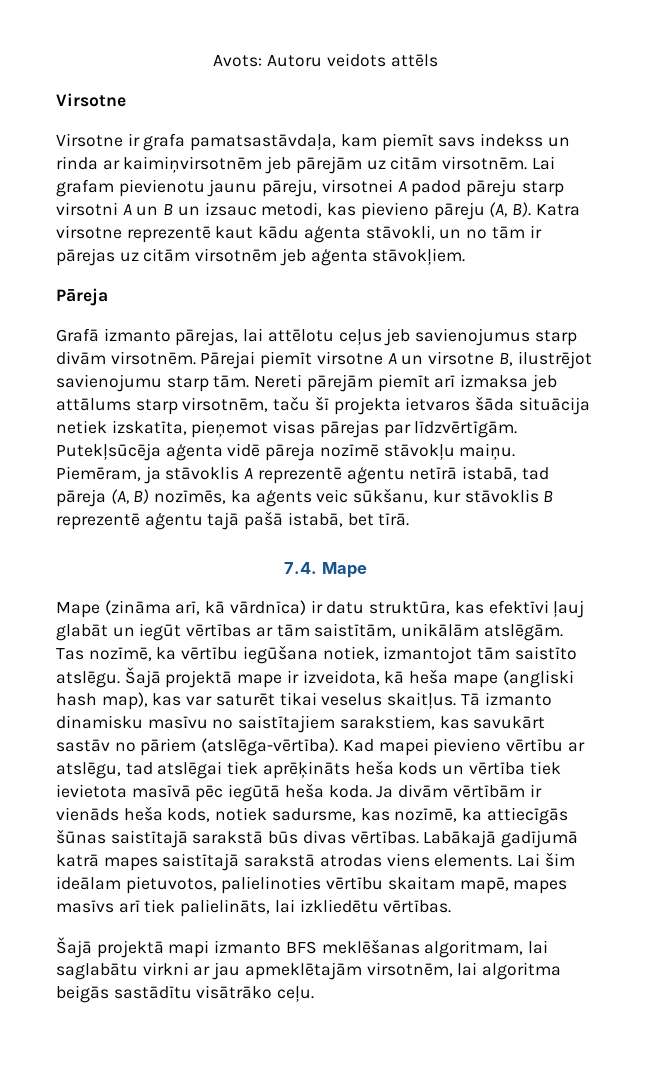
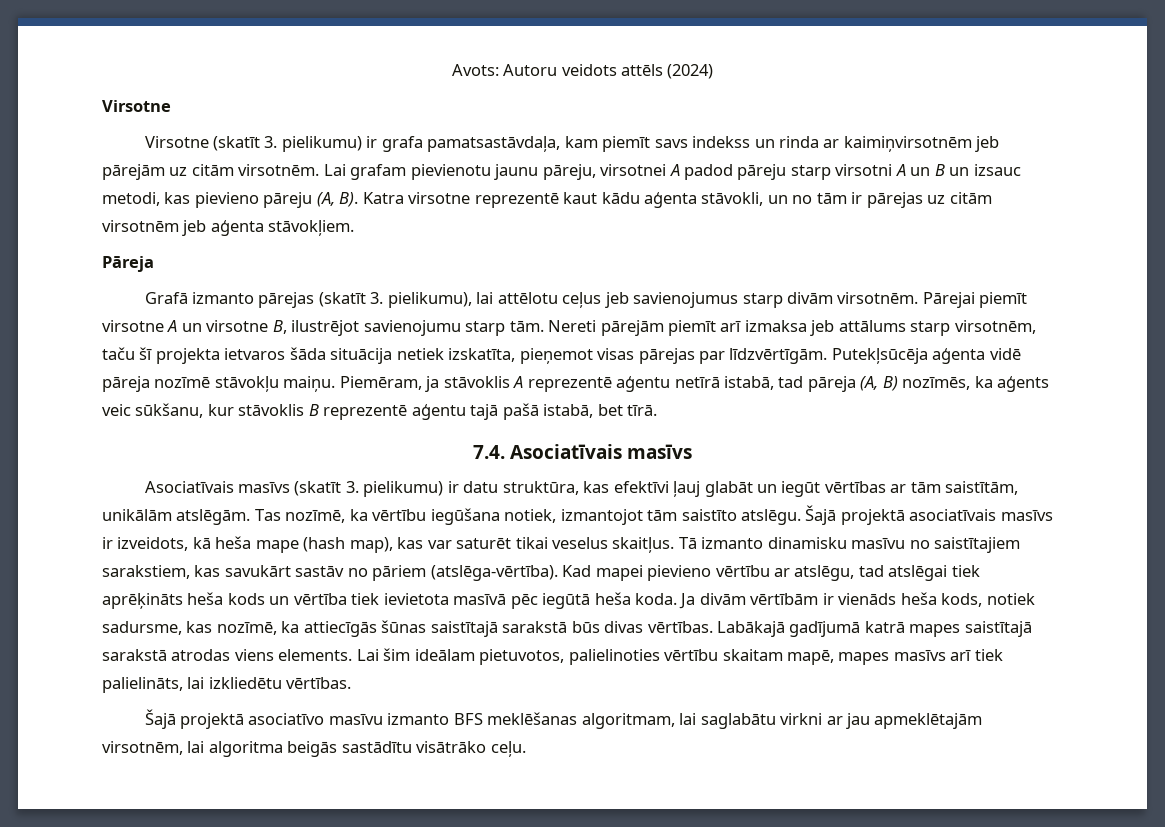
- Avots: Autoru veidots attēls
+ Avots: Autoru veidots attēls (2024)
- Virsotne ir grafa pamatsastāvdaļa, kam piemīt savs indekss un rinda ar kaimiņvirsotnēm jeb pārejām uz citām virsotnēm.
+ Virsotne (skatīt 3. pielikumu) ir grafa pamatsastāvdaļa, kam piemīt savs indekss un rinda ar kaimiņvirsotnēm jeb pārejām uz citām virsotnēm.
- Grafā izmanto pārejas, lai attēlotu ceļus jeb savienojumus starp divām virsotnēm.
+ Grafā izmanto pārejas (skatīt 3. pielikumu), lai attēlotu ceļus jeb savienojumus starp divām virsotnēm.
- 7.4. Mape
- Mape (zināma arī, kā vārdnīca) ir datu struktūra, kas efektīvi ļauj glabāt un iegūt vērtības ar tām saistītām, unikālām atslēgām.
+ 7.4. Asociatīvais masīvs
+ Asociatīvais masīvs (skatīt 3. pielikumu) ir datu struktūra, kas efektīvi ļauj glabāt un iegūt vērtības ar tām saistītām, unikālām atslēgām.
- Šajā projektā mape ir izveidota, kā heša mape (angliski hash map), kas var saturēt tikai veselus skaitļus.
+ Šajā projektā asociatīvais masīvs ir izveidots, kā heša mape (hash map), kas var saturēt tikai veselus skaitļus.
- Šajā projektā mapi izmanto BFS meklēšanas algoritmam, lai saglabātu virkni ar jau apmeklētajām virsotnēm, lai algoritma beigās sastādītu visātrāko ceļu.
+ Šajā projektā asociatīvo masīvu izmanto BFS meklēšanas algoritmam, lai saglabātu virkni ar jau apmeklētajām virsotnēm, lai algoritma beigās sastādītu visātrāko ceļu.

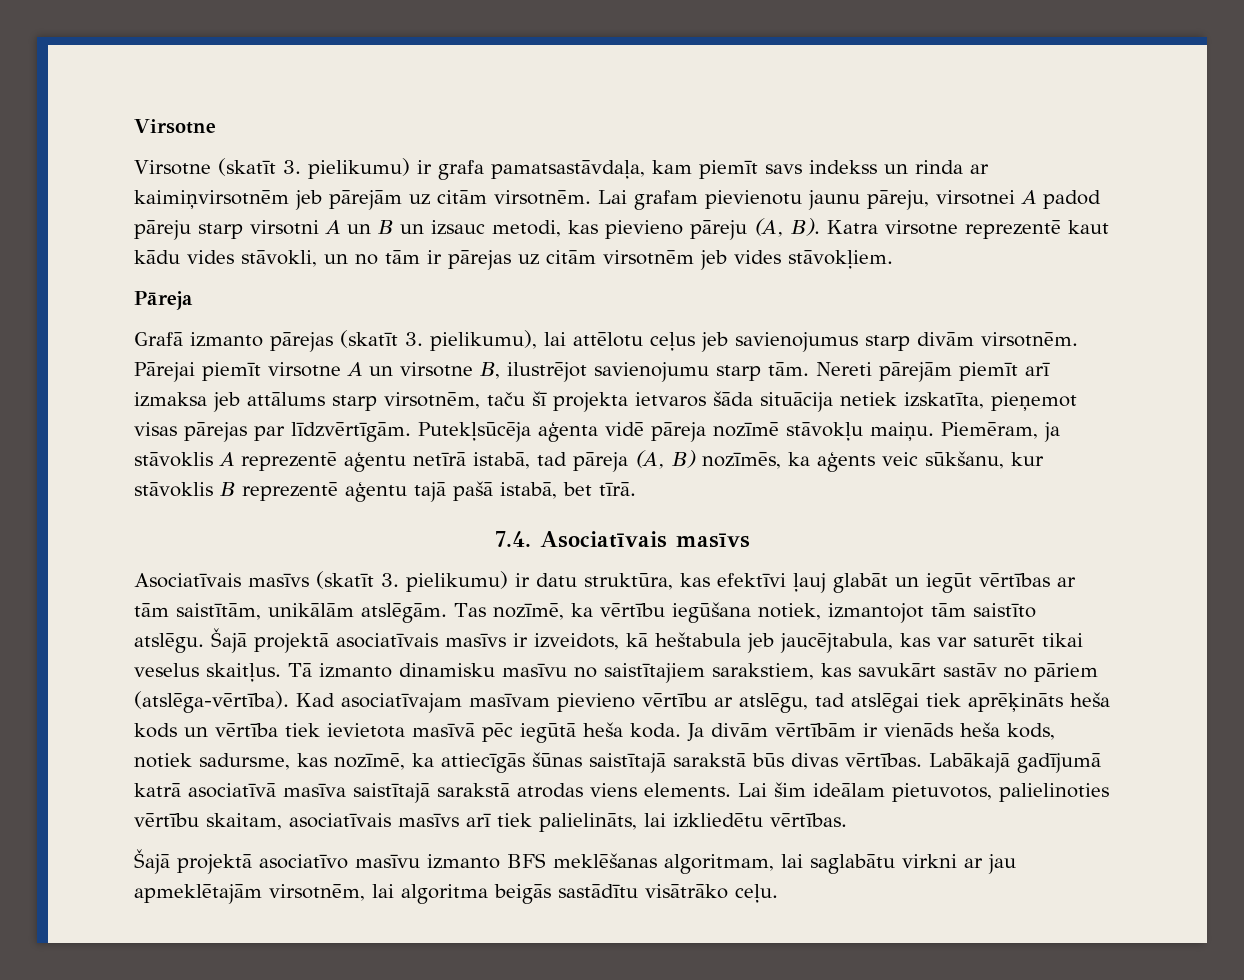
- Avots: Autoru veidots attēls (2024)
- Lai grafam pievienotu jaunu pāreju, virsotnei A padod pāreju starp virsotni A un B un izsauc metodi, kas pievieno pāreju (A, B). Katra virsotne reprezentē kaut kādu aģenta stāvokli, un no tām ir pārejas uz citām virsotnēm jeb aģenta stāvokļiem.
+ Lai grafam pievienotu jaunu pāreju, virsotnei A padod pāreju starp virsotni A un B un izsauc metodi, kas pievieno pāreju (A, B). Katra virsotne reprezentē kaut kādu vides stāvokli, un no tām ir pārejas uz citām virsotnēm jeb vides stāvokļiem.
- Šajā projektā asociatīvais masīvs ir izveidots, kā heša mape (hash map), kas var saturēt tikai veselus skaitļus.
+ Šajā projektā asociatīvais masīvs ir izveidots, kā heštabula jeb jaucējtabula, kas var saturēt tikai veselus skaitļus.
- Kad mapei pievieno vērtību ar atslēgu, tad atslēgai tiek aprēķināts heša kods un vērtība tiek ievietota masīvā pēc iegūtā heša koda.
+ Kad asociatīvajam masīvam pievieno vērtību ar atslēgu, tad atslēgai tiek aprēķināts heša kods un vērtība tiek ievietota masīvā pēc iegūtā heša koda.
- Labākajā gadījumā katrā mapes saistītajā sarakstā atrodas viens elements.
+ Labākajā gadījumā katrā asociatīvā masīva saistītajā sarakstā atrodas viens elements.
- Lai šim ideālam pietuvotos, palielinoties vērtību skaitam mapē, mapes masīvs arī tiek palielināts, lai izkliedētu vērtības.
+ Lai šim ideālam pietuvotos, palielinoties vērtību skaitam, asociatīvais masīvs arī tiek palielināts, lai izkliedētu vērtības.

